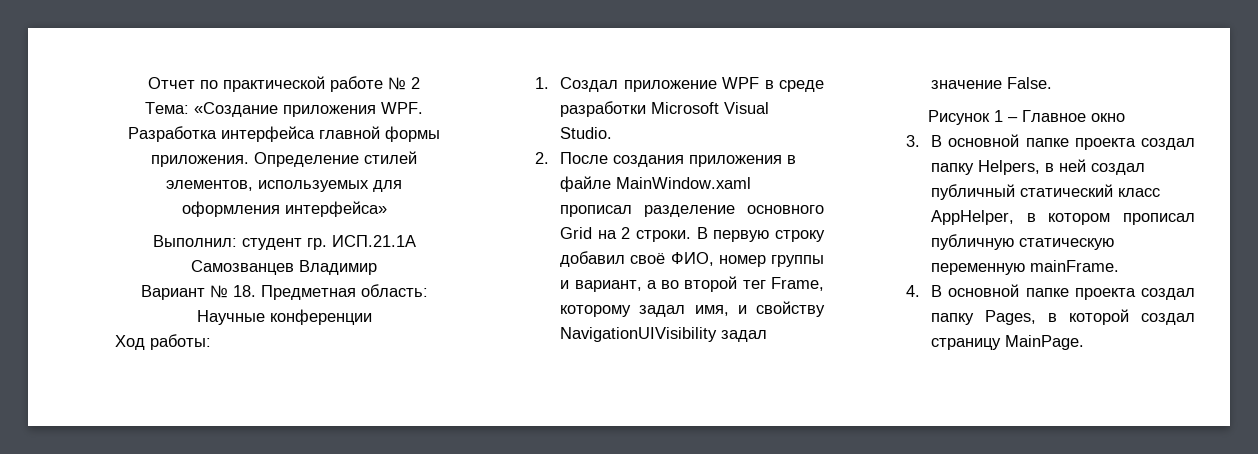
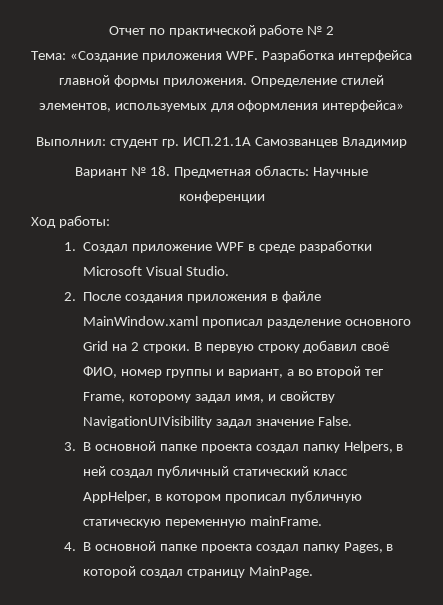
- Рисунок 1 – Главное окно

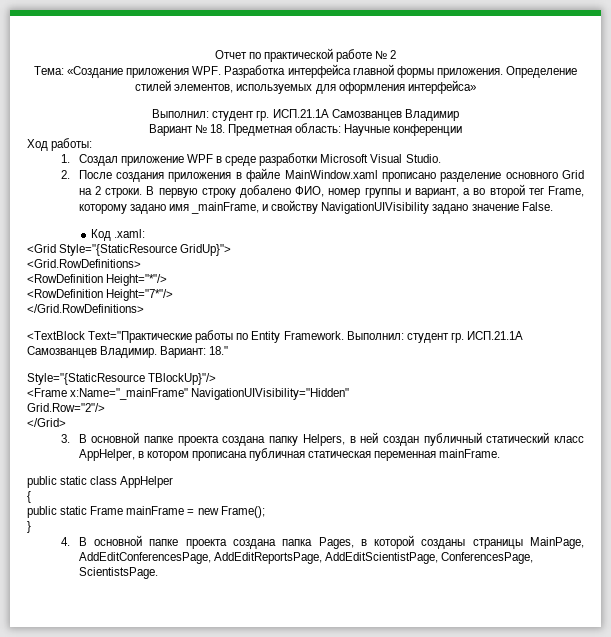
- 2. После создания приложения в файле MainWindow.xaml прописал разделение основного Grid на 2 строки.
+ 2. После создания приложения в файле MainWindow.xaml прописано разделение основного Grid на 2 строки.
- В первую строку добавил своё ФИО, номер группы и вариант, а во второй тег Frame, которому задал имя, и свойству NavigationUIVisibility задал значение False.
+ В первую строку добалено ФИО, номер группы и вариант, а во второй тег Frame, которому задано имя _mainFrame, и свойству NavigationUIVisibility задано значение False.
+ Код .xaml:
+ <Grid Style="{StaticResource GridUp}">
+ <Grid.RowDefinitions>
+ <RowDefinition Height="*"/>
+ <RowDefinition Height="7*"/>
+ </Grid.RowDefinitions>
+ <TextBlock Text="Практические работы по Entity Framework. Выполнил: студент гр. ИСП.21.1А Самозванцев Владимир. Вариант: 18."
+ Style="{StaticResource TBlockUp}"/>
+ <Frame x:Name="_mainFrame" NavigationUIVisibility="Hidden"
+ Grid.Row="2"/>
+ </Grid>
- 3. В основной папке проекта создал папку Helpers, в ней создал публичный статический класс AppHelper, в котором прописал публичную статическую переменную mainFrame.
+ 3. В основной папке проекта создана папку Helpers, в ней создан публичный статический класс AppHelper, в котором прописана публичная статическая переменная mainFrame.
+ public static class AppHelper
+ {
+ public static Frame mainFrame = new Frame();
+ }
- 4. В основной папке проекта создал папку Pages, в которой создал страницу MainPage.
+ 4. В основной папке проекта создана папка Pages, в которой созданы страницы MainPage, AddEditConferencesPage, AddEditReportsPage, AddEditScientistPage, ConferencesPage, ScientistsPage.

